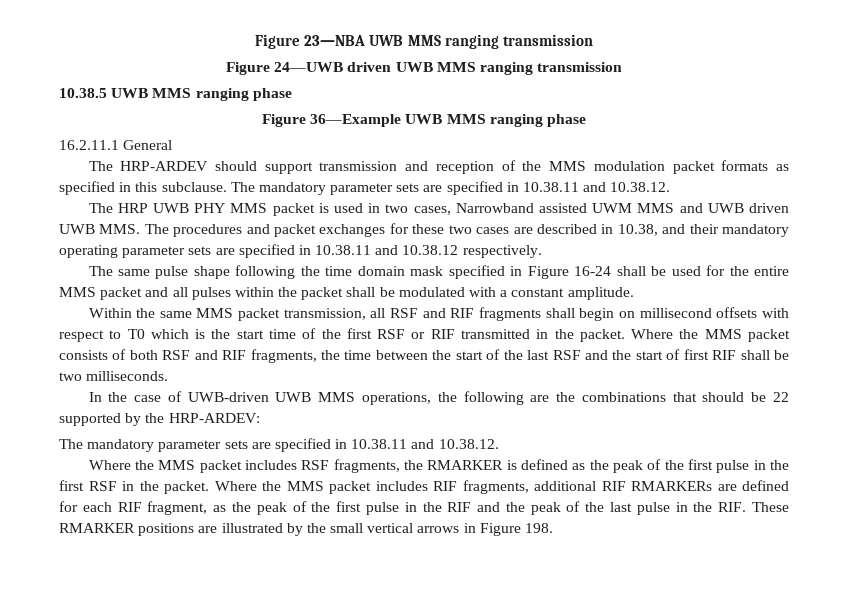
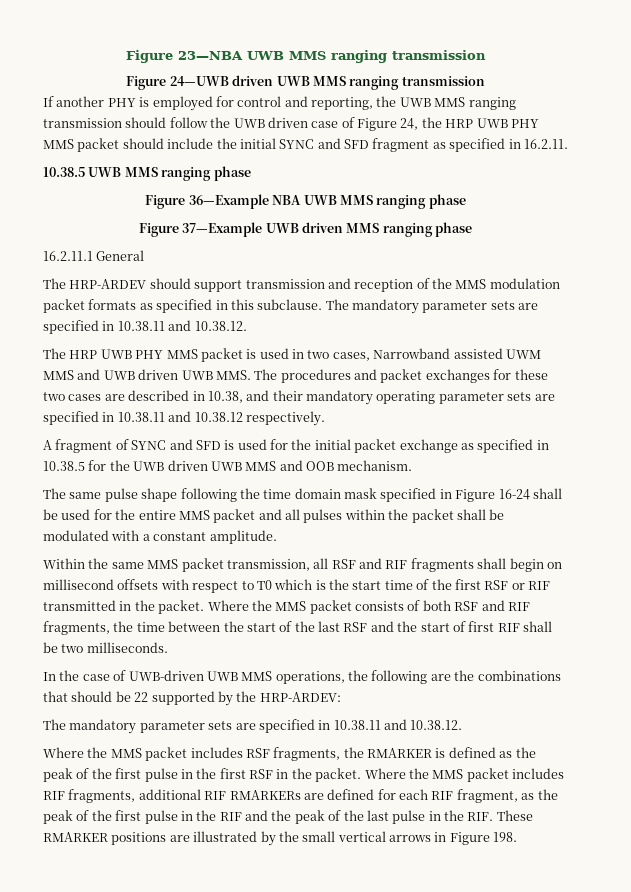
+ If another PHY is employed for control and reporting, the UWB MMS ranging transmission should follow the UWB driven case of Figure 24, the HRP UWB PHY MMS packet should include the initial SYNC and SFD fragment as specified in 16.2.11.
- Figure 36—Example UWB MMS ranging phase
+ Figure 36—Example NBA UWB MMS ranging phase
+ Figure 37—Example UWB driven MMS ranging phase
+ A fragment of SYNC and SFD is used for the initial packet exchange as specified in 10.38.5 for the UWB driven UWB MMS and OOB mechanism.

